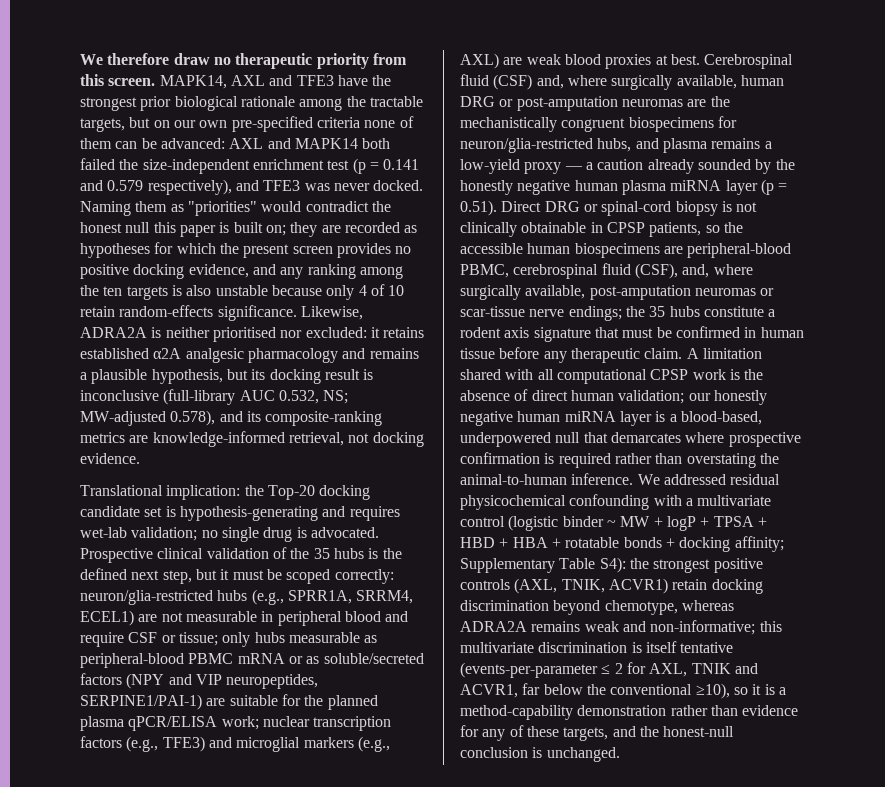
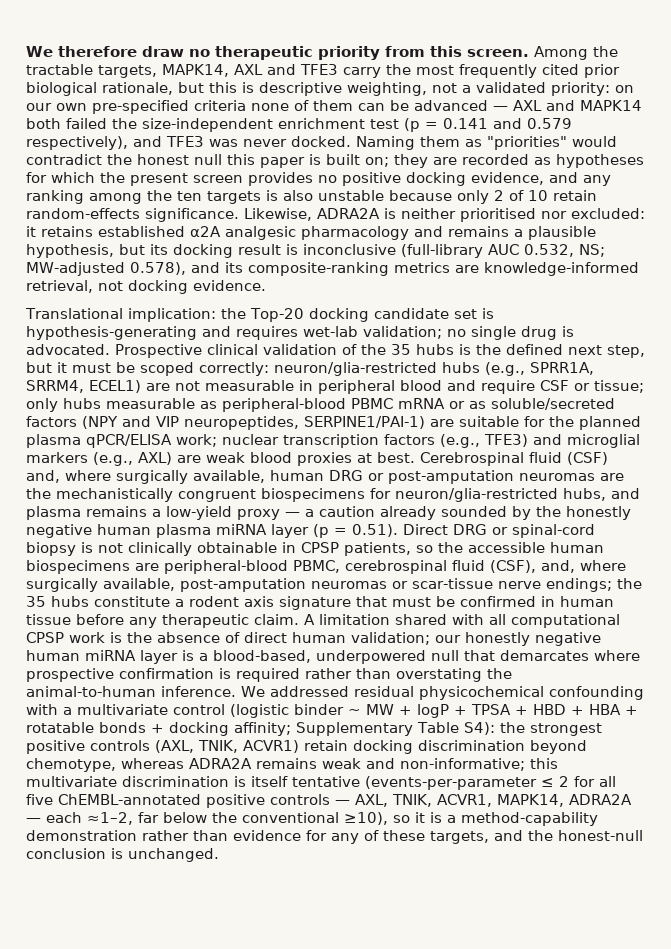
- MAPK14, AXL and TFE3 have the strongest prior biological rationale among the tractable targets, but on our own pre-specified criteria none of them can be advanced: AXL and MAPK14 both failed the size-independent enrichment test (p = 0.141 and 0.579 respectively), and TFE3 was never docked.
+ Among the tractable targets, MAPK14, AXL and TFE3 carry the most frequently cited prior biological rationale, but this is descriptive weighting, not a validated priority: on our own pre-specified criteria none of them can be advanced — AXL and MAPK14 both failed the size-independent enrichment test (p = 0.141 and 0.579 respectively), and TFE3 was never docked.
- Naming them as "priorities" would contradict the honest null this paper is built on; they are recorded as hypotheses for which the present screen provides no positive docking evidence, and any ranking among the ten targets is also unstable because only 4 of 10 retain random-effects significance.
+ Naming them as "priorities" would contradict the honest null this paper is built on; they are recorded as hypotheses for which the present screen provides no positive docking evidence, and any ranking among the ten targets is also unstable because only 2 of 10 retain random-effects significance.
- this multivariate discrimination is itself tentative (events-per-parameter ≤ 2 for AXL, TNIK and ACVR1, far below the conventional ≥10), so it is a method-capability demonstration rather than evidence for any of these targets, and the honest-null conclusion is unchanged.
+ this multivariate discrimination is itself tentative (events-per-parameter ≤ 2 for all five ChEMBL-annotated positive controls — AXL, TNIK, ACVR1, MAPK14, ADRA2A — each ≈1–2, far below the conventional ≥10), so it is a method-capability demonstration rather than evidence for any of these targets, and the honest-null conclusion is unchanged.

